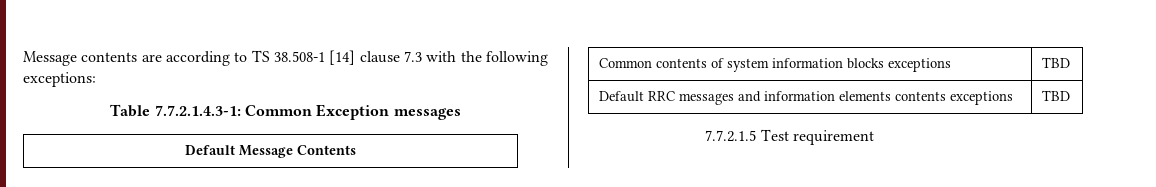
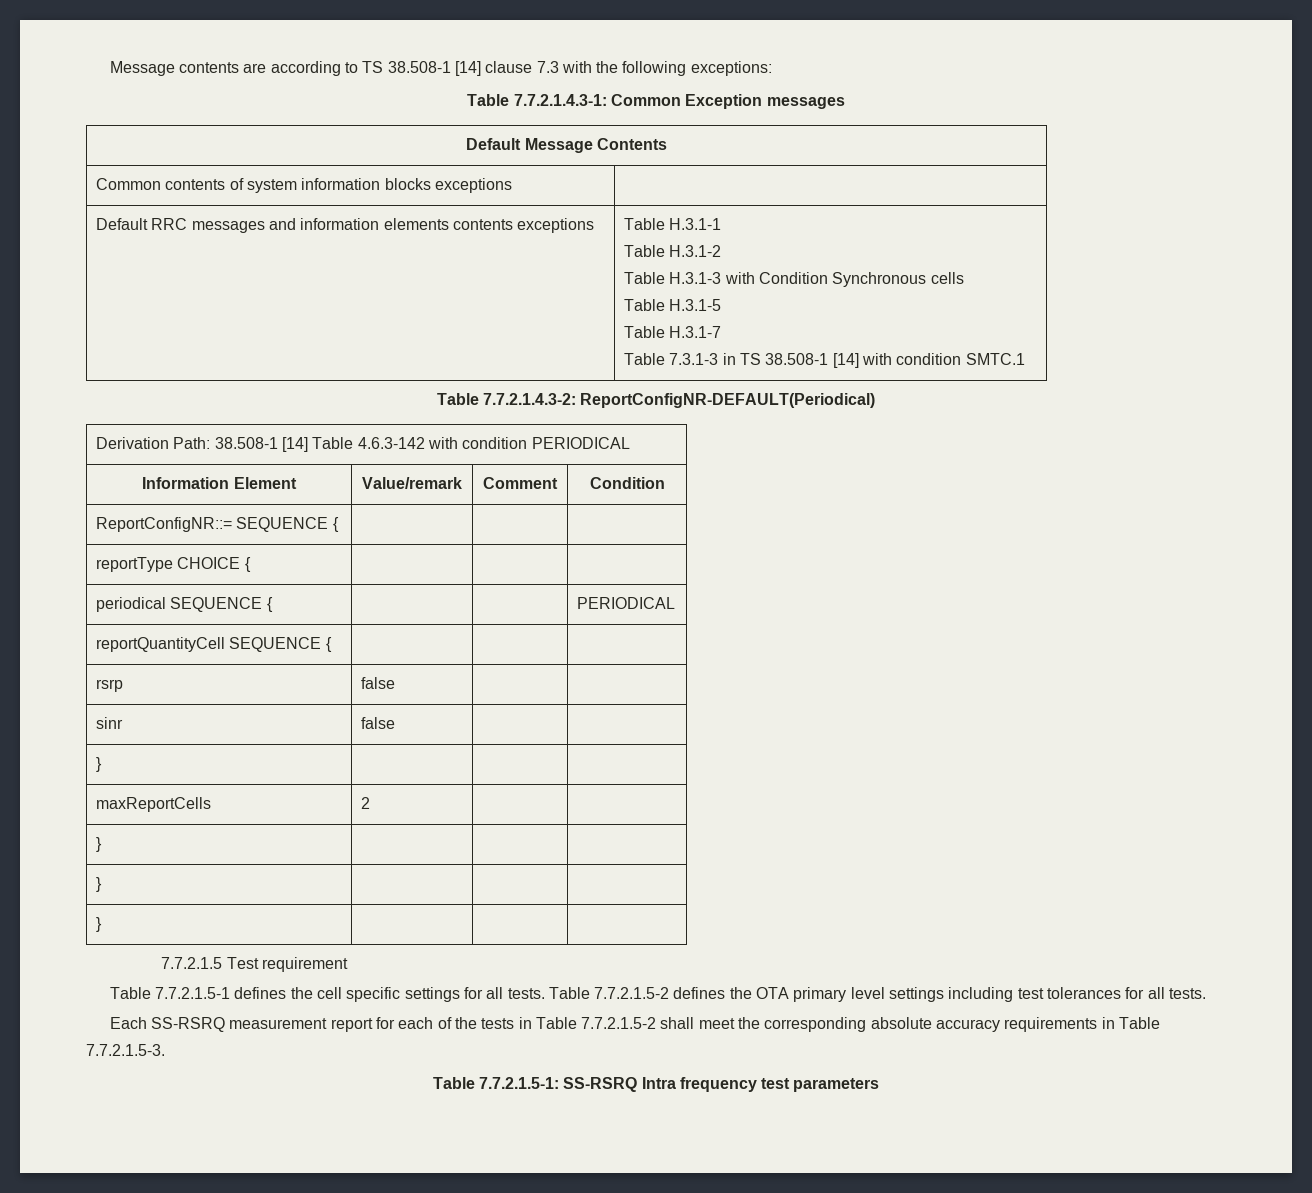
- Common contents of system information blocks exceptions | TBD
+ Common contents of system information blocks exceptions |
- Default RRC messages and information elements contents exceptions | TBD
+ Default RRC messages and information elements contents exceptions | Table H.3.1-1
+ Table H.3.1-2
+ Table H.3.1-3 with Condition Synchronous cells
+ Table H.3.1-5
+ Table H.3.1-7
+ Table 7.3.1-3 in TS 38.508-1 [14] with condition SMTC.1
+ Table 7.7.2.1.4.3-2: ReportConfigNR-DEFAULT(Periodical)
+ Derivation Path: 38.508-1 [14] Table 4.6.3-142 with condition PERIODICAL
+ Information Element | Value/remark | Comment | Condition
+ ReportConfigNR::= SEQUENCE { | | |
+ reportType CHOICE { | | |
+ periodical SEQUENCE { | | | PERIODICAL
+ reportQuantityCell SEQUENCE { | | |
+ rsrp | false | |
+ sinr | false | |
+ } | | |
+ maxReportCells | 2 | |
+ } | | |
+ } | | |
+ } | | |
  7.7.2.1.5 Test requirement
+ Table 7.7.2.1.5-1 defines the cell specific settings for all tests. Table 7.7.2.1.5-2 defines the OTA primary level settings including test tolerances for all tests.
+ Each SS-RSRQ measurement report for each of the tests in Table 7.7.2.1.5-2 shall meet the corresponding absolute accuracy requirements in Table 7.7.2.1.5-3.
+ Table 7.7.2.1.5-1: SS-RSRQ Intra frequency test parameters

